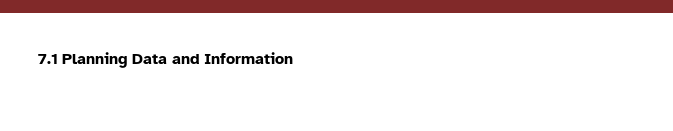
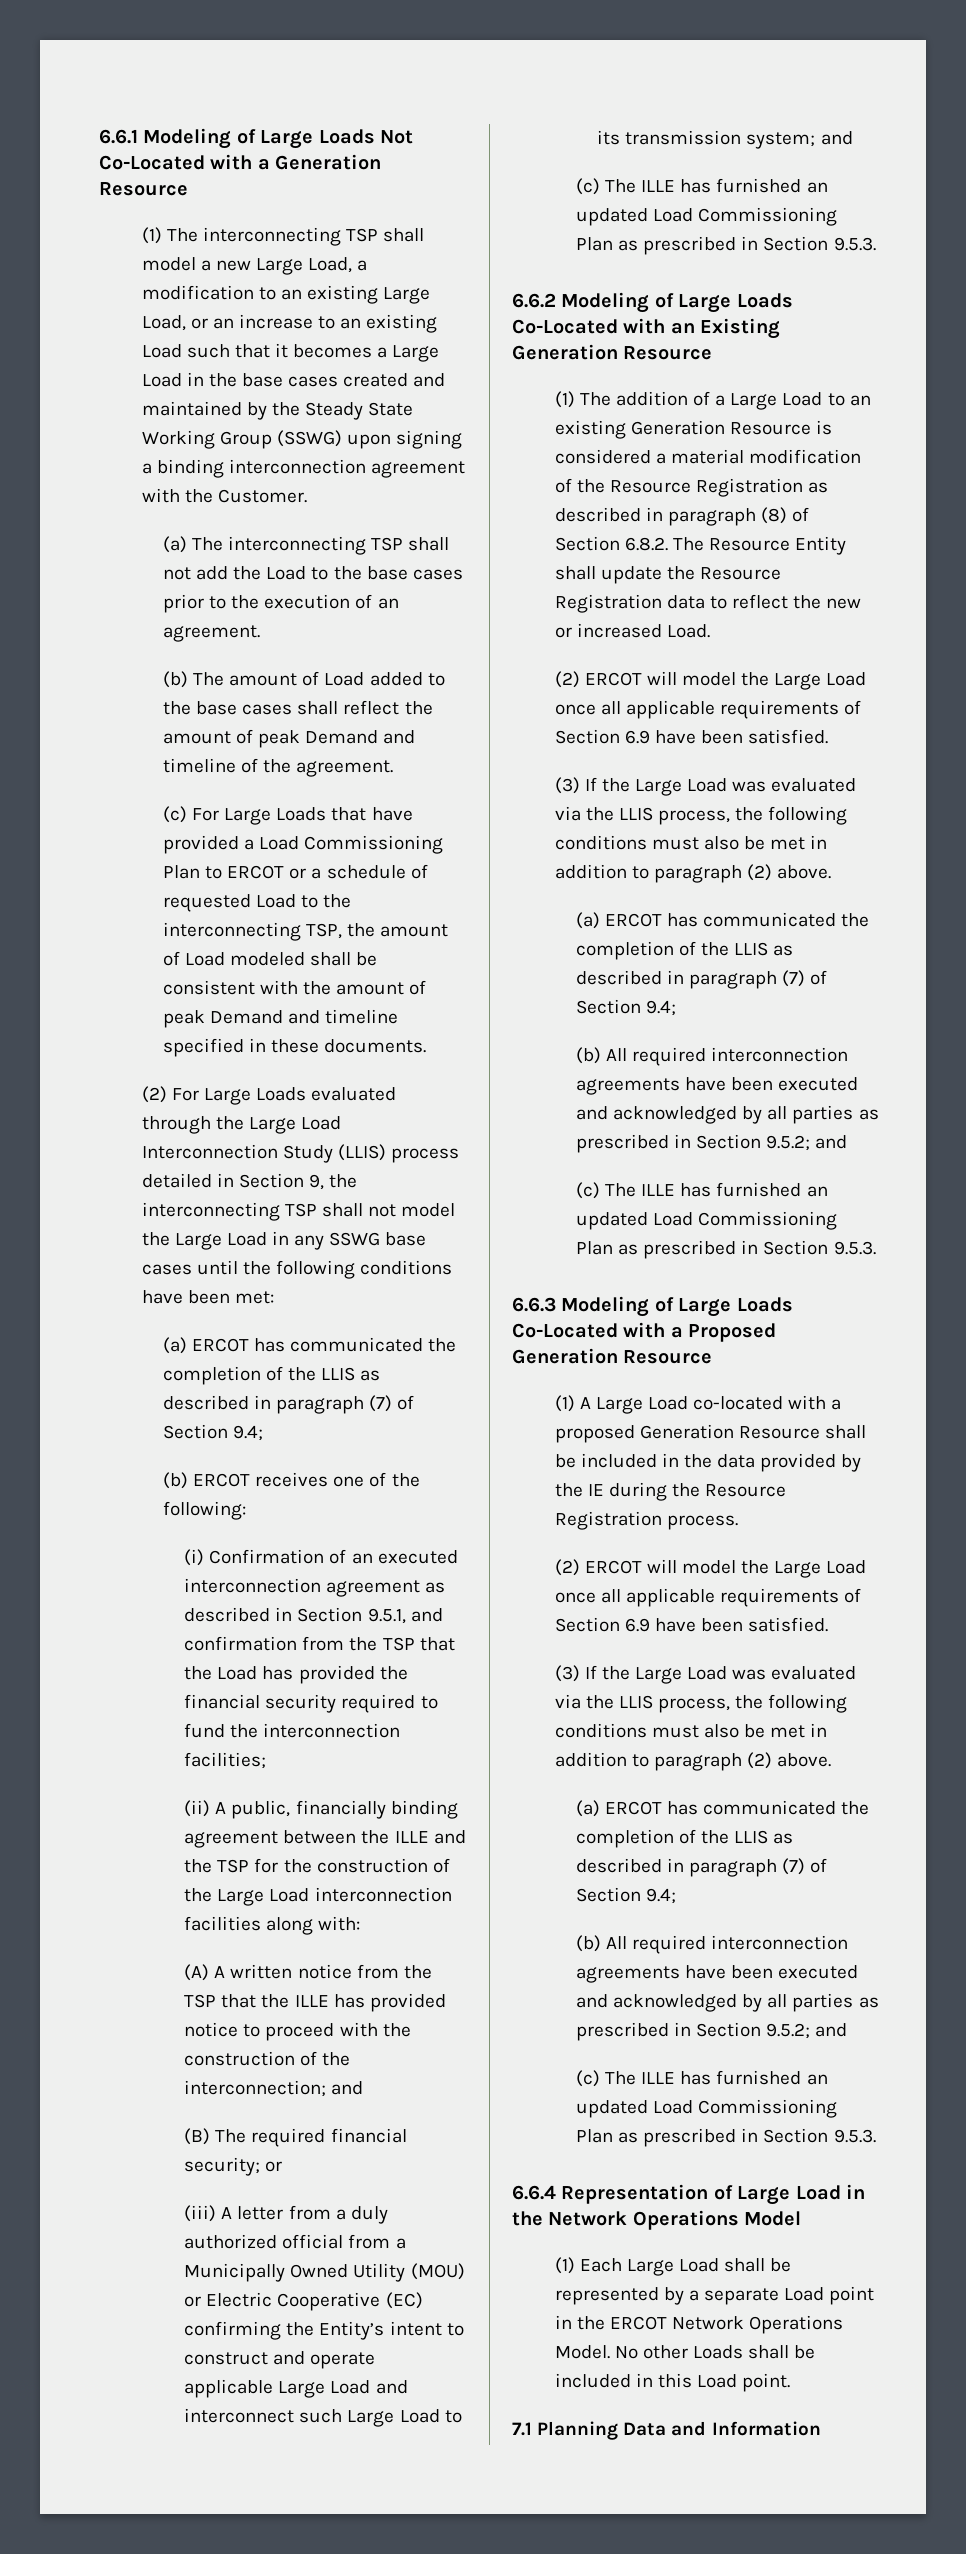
+ 6.6.1 Modeling of Large Loads Not Co-Located with a Generation Resource
+ (1) The interconnecting TSP shall model a new Large Load, a modification to an existing Large Load, or an increase to an existing Load such that it becomes a Large Load in the base cases created and maintained by the Steady State Working Group (SSWG) upon signing a binding interconnection agreement with the Customer.
+ (a) The interconnecting TSP shall not add the Load to the base cases prior to the execution of an agreement.
+ (b) The amount of Load added to the base cases shall reflect the amount of peak Demand and timeline of the agreement.
+ (c) For Large Loads that have provided a Load Commissioning Plan to ERCOT or a schedule of requested Load to the interconnecting TSP, the amount of Load modeled shall be consistent with the amount of peak Demand and timeline specified in these documents.
+ (2) For Large Loads evaluated through the Large Load Interconnection Study (LLIS) process detailed in Section 9, the interconnecting TSP shall not model the Large Load in any SSWG base cases until the following conditions have been met:
+ (a) ERCOT has communicated the completion of the LLIS as described in paragraph (7) of Section 9.4;
+ (b) ERCOT receives one of the following:
+ (i) Confirmation of an executed interconnection agreement as described in Section 9.5.1, and confirmation from the TSP that the Load has provided the financial security required to fund the interconnection facilities;
+ (ii) A public, financially binding agreement between the ILLE and the TSP for the construction of the Large Load interconnection facilities along with:
+ (A) A written notice from the TSP that the ILLE has provided notice to proceed with the construction of the interconnection; and
+ (B) The required financial security; or
+ (iii) A letter from a duly authorized official from a Municipally Owned Utility (MOU) or Electric Cooperative (EC) confirming the Entity’s intent to construct and operate applicable Large Load and interconnect such Large Load to its transmission system; and
+ (c) The ILLE has furnished an updated Load Commissioning Plan as prescribed in Section 9.5.3.
+ 6.6.2 Modeling of Large Loads Co-Located with an Existing Generation Resource
+ (1) The addition of a Large Load to an existing Generation Resource is considered a material modification of the Resource Registration as described in paragraph (8) of Section 6.8.2. The Resource Entity shall update the Resource Registration data to reflect the new or increased Load.
+ (2) ERCOT will model the Large Load once all applicable requirements of Section 6.9 have been satisfied.
+ (3) If the Large Load was evaluated via the LLIS process, the following conditions must also be met in addition to paragraph (2) above.
+ (a) ERCOT has communicated the completion of the LLIS as described in paragraph (7) of Section 9.4;
+ (b) All required interconnection agreements have been executed and acknowledged by all parties as prescribed in Section 9.5.2; and
+ (c) The ILLE has furnished an updated Load Commissioning Plan as prescribed in Section 9.5.3.
+ 6.6.3 Modeling of Large Loads Co-Located with a Proposed Generation Resource
+ (1) A Large Load co-located with a proposed Generation Resource shall be included in the data provided by the IE during the Resource Registration process.
+ (2) ERCOT will model the Large Load once all applicable requirements of Section 6.9 have been satisfied.
+ (3) If the Large Load was evaluated via the LLIS process, the following conditions must also be met in addition to paragraph (2) above.
+ (a) ERCOT has communicated the completion of the LLIS as described in paragraph (7) of Section 9.4;
+ (b) All required interconnection agreements have been executed and acknowledged by all parties as prescribed in Section 9.5.2; and
+ (c) The ILLE has furnished an updated Load Commissioning Plan as prescribed in Section 9.5.3.
+ 6.6.4 Representation of Large Load in the Network Operations Model
+ (1) Each Large Load shall be represented by a separate Load point in the ERCOT Network Operations Model. No other Loads shall be included in this Load point.

